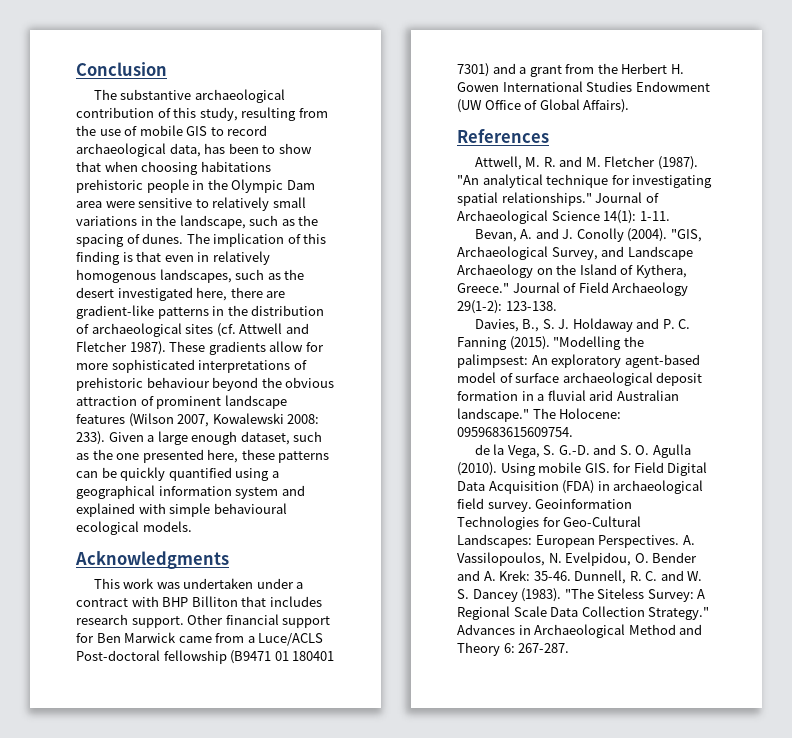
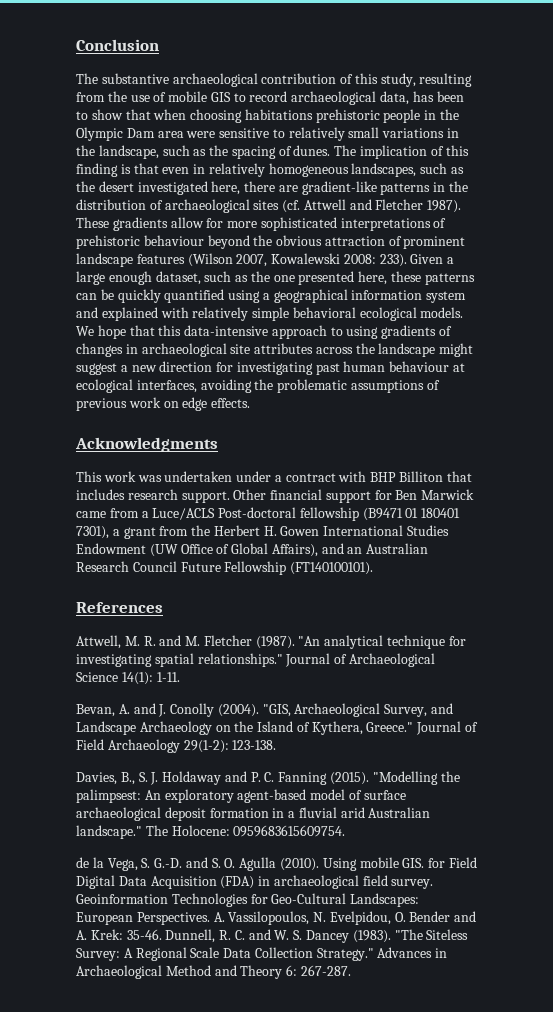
- The implication of this finding is that even in relatively homogenous landscapes, such as the desert investigated here, there are gradient-like patterns in the distribution of archaeological sites (cf. Attwell and Fletcher 1987).
+ The implication of this finding is that even in relatively homogeneous landscapes, such as the desert investigated here, there are gradient-like patterns in the distribution of archaeological sites (cf. Attwell and Fletcher 1987).
- Given a large enough dataset, such as the one presented here, these patterns can be quickly quantified using a geographical information system and explained with simple behavioural ecological models.
+ Given a large enough dataset, such as the one presented here, these patterns can be quickly quantified using a geographical information system and explained with relatively simple behavioral ecological models. We hope that this data-intensive approach to using gradients of changes in archaeological site attributes across the landscape might suggest a new direction for investigating past human behaviour at ecological interfaces, avoiding the problematic assumptions of previous work on edge effects.
- Other financial support for Ben Marwick came from a Luce/ACLS Post-doctoral fellowship (B9471 01 180401 7301) and a grant from the Herbert H. Gowen International Studies Endowment (UW Office of Global Affairs).
+ Other financial support for Ben Marwick came from a Luce/ACLS Post-doctoral fellowship (B9471 01 180401 7301), a grant from the Herbert H. Gowen International Studies Endowment (UW Office of Global Affairs), and an Australian Research Council Future Fellowship (FT140100101).

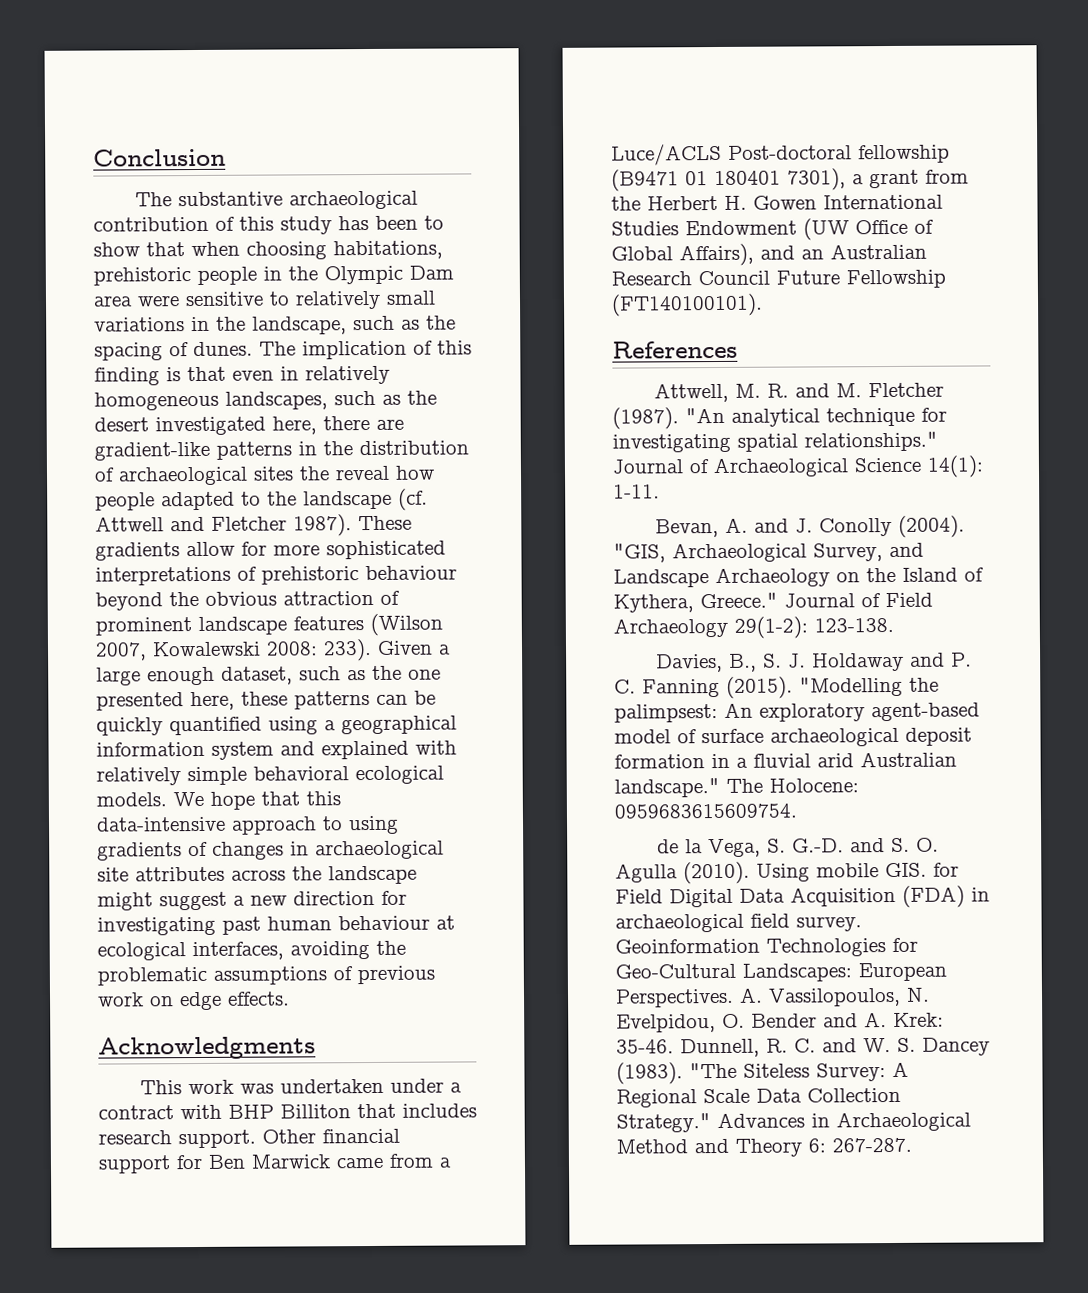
- The substantive archaeological contribution of this study, resulting from the use of mobile GIS to record archaeological data, has been to show that when choosing habitations prehistoric people in the Olympic Dam area were sensitive to relatively small variations in the landscape, such as the spacing of dunes.
+ The substantive archaeological contribution of this study has been to show that when choosing habitations, prehistoric people in the Olympic Dam area were sensitive to relatively small variations in the landscape, such as the spacing of dunes.
- The implication of this finding is that even in relatively homogeneous landscapes, such as the desert investigated here, there are gradient-like patterns in the distribution of archaeological sites (cf. Attwell and Fletcher 1987).
+ The implication of this finding is that even in relatively homogeneous landscapes, such as the desert investigated here, there are gradient-like patterns in the distribution of archaeological sites the reveal how people adapted to the landscape (cf. Attwell and Fletcher 1987).

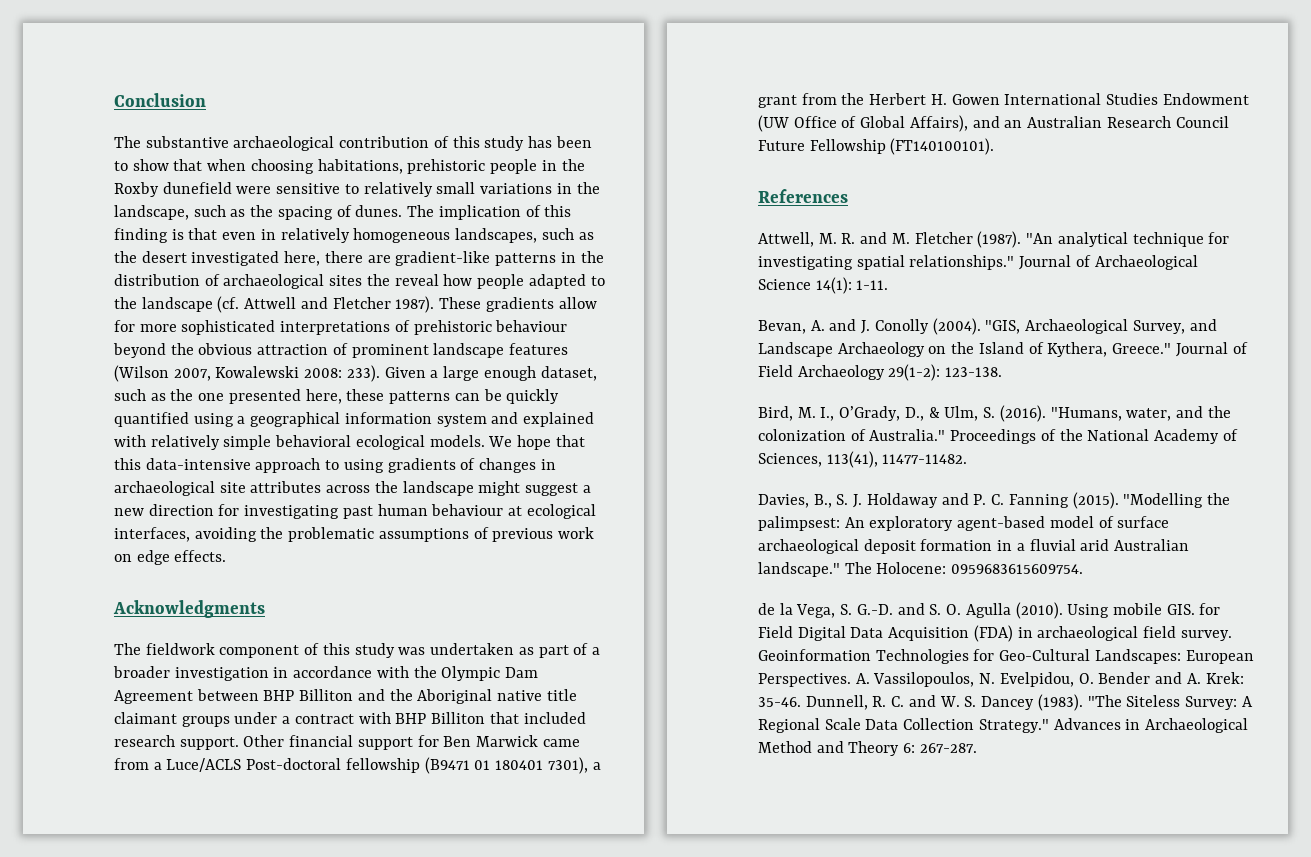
- The substantive archaeological contribution of this study has been to show that when choosing habitations, prehistoric people in the Olympic Dam area were sensitive to relatively small variations in the landscape, such as the spacing of dunes.
+ The substantive archaeological contribution of this study has been to show that when choosing habitations, prehistoric people in the Roxby dunefield were sensitive to relatively small variations in the landscape, such as the spacing of dunes.
- This work was undertaken under a contract with BHP Billiton that includes research support.
+ The fieldwork component of this study was undertaken as part of a broader investigation in accordance with the Olympic Dam Agreement between BHP Billiton and the Aboriginal native title claimant groups under a contract with BHP Billiton that included research support.
+ Bird, M. I., O’Grady, D., & Ulm, S. (2016). "Humans, water, and the colonization of Australia." Proceedings of the National Academy of Sciences, 113(41), 11477-11482.

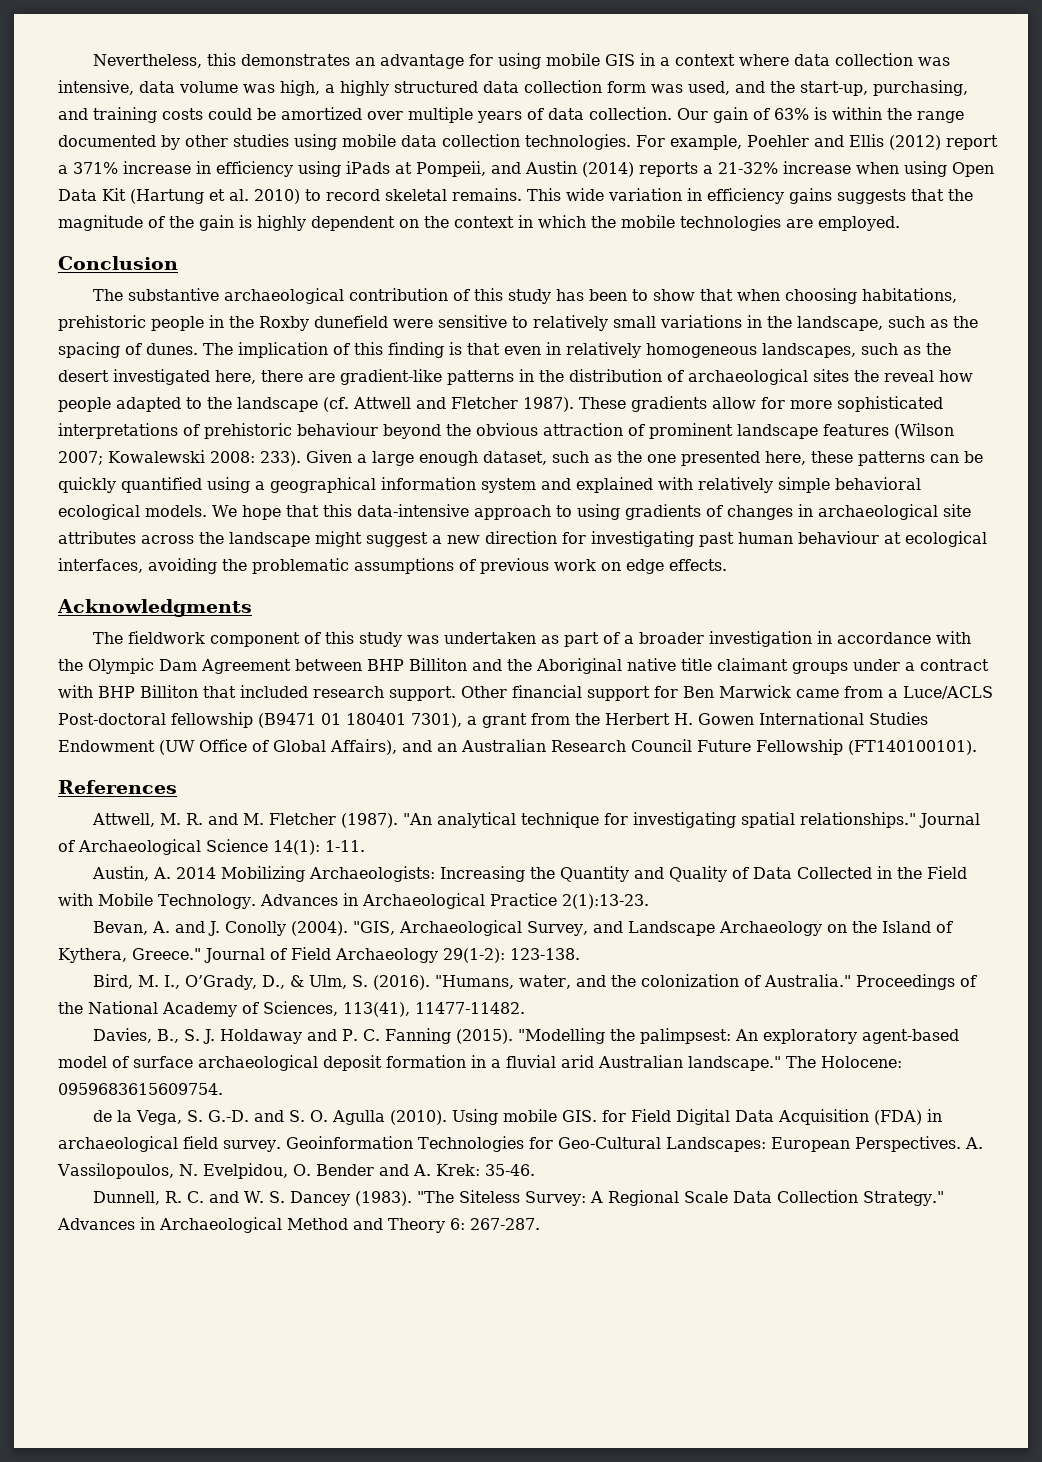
+ Nevertheless, this demonstrates an advantage for using mobile GIS in a context where data collection was intensive, data volume was high, a highly structured data collection form was used, and the start-up, purchasing, and training costs could be amortized over multiple years of data collection. Our gain of 63% is within the range documented by other studies using mobile data collection technologies. For example, Poehler and Ellis (2012) report a 371% increase in efficiency using iPads at Pompeii, and Austin (2014) reports a 21-32% increase when using Open Data Kit (Hartung et al. 2010) to record skeletal remains. This wide variation in efficiency gains suggests that the magnitude of the gain is highly dependent on the context in which the mobile technologies are employed.
- These gradients allow for more sophisticated interpretations of prehistoric behaviour beyond the obvious attraction of prominent landscape features (Wilson 2007, Kowalewski 2008: 233).
+ These gradients allow for more sophisticated interpretations of prehistoric behaviour beyond the obvious attraction of prominent landscape features (Wilson 2007; Kowalewski 2008: 233).
+ Austin, A. 2014 Mobilizing Archaeologists: Increasing the Quantity and Quality of Data Collected in the Field with Mobile Technology. Advances in Archaeological Practice 2(1):13-23.
- A. Vassilopoulos, N. Evelpidou, O. Bender and A. Krek: 35-46. Dunnell, R. C. and W. S. Dancey (1983).
+ A. Vassilopoulos, N. Evelpidou, O. Bender and A. Krek: 35-46.
+ Dunnell, R. C. and W. S. Dancey (1983).

